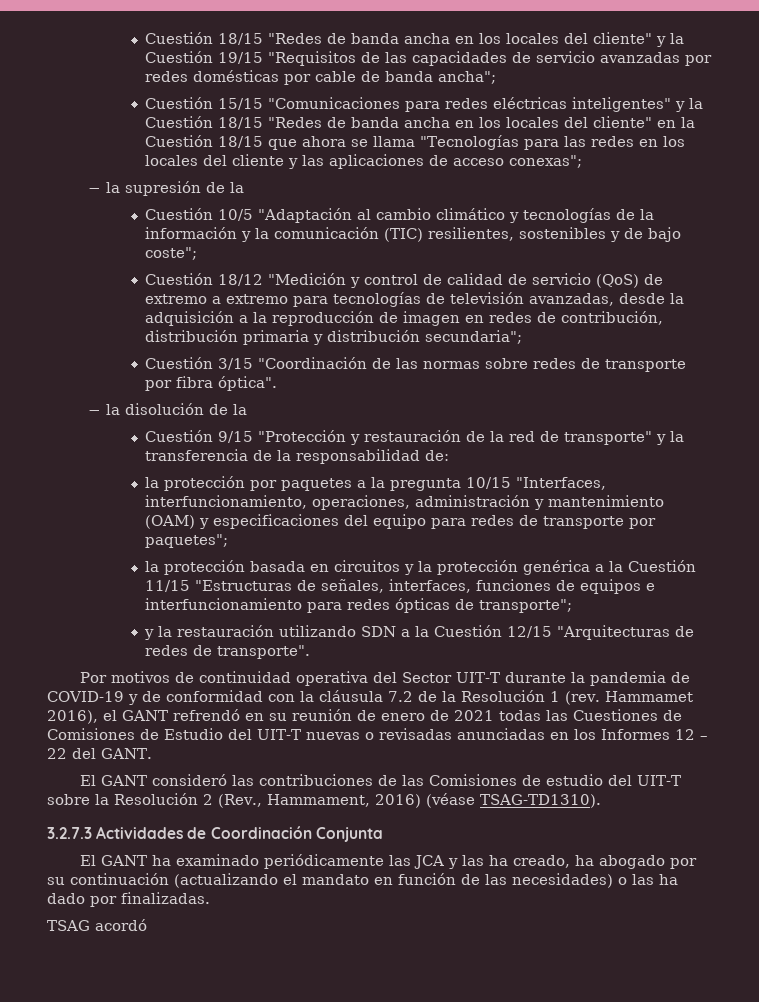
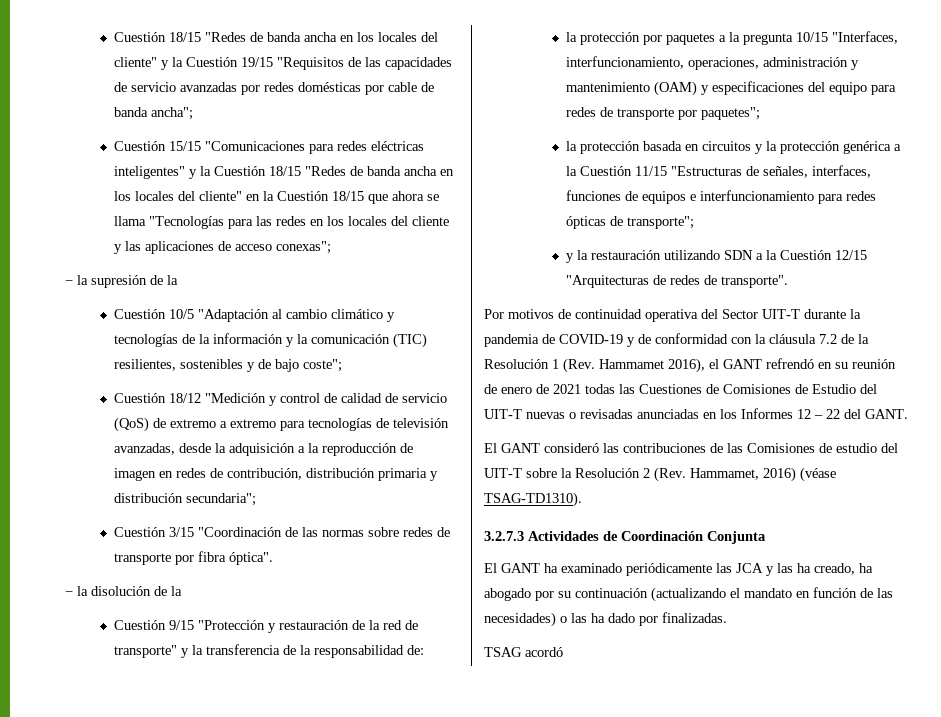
- Por motivos de continuidad operativa del Sector UIT-T durante la pandemia de COVID-19 y de conformidad con la cláusula 7.2 de la Resolución 1 (rev. Hammamet 2016), el GANT refrendó en su reunión de enero de 2021 todas las Cuestiones de Comisiones de Estudio del UIT-T nuevas o revisadas anunciadas en los Informes 12 – 22 del GANT.
+ Por motivos de continuidad operativa del Sector UIT-T durante la pandemia de COVID-19 y de conformidad con la cláusula 7.2 de la Resolución 1 (Rev. Hammamet 2016), el GANT refrendó en su reunión de enero de 2021 todas las Cuestiones de Comisiones de Estudio del UIT-T nuevas o revisadas anunciadas en los Informes 12 – 22 del GANT.
- El GANT consideró las contribuciones de las Comisiones de estudio del UIT-T sobre la Resolución 2 (Rev., Hammament, 2016) (véase TSAG-TD1310).
+ El GANT consideró las contribuciones de las Comisiones de estudio del UIT-T sobre la Resolución 2 (Rev. Hammamet, 2016) (véase TSAG-TD1310).

